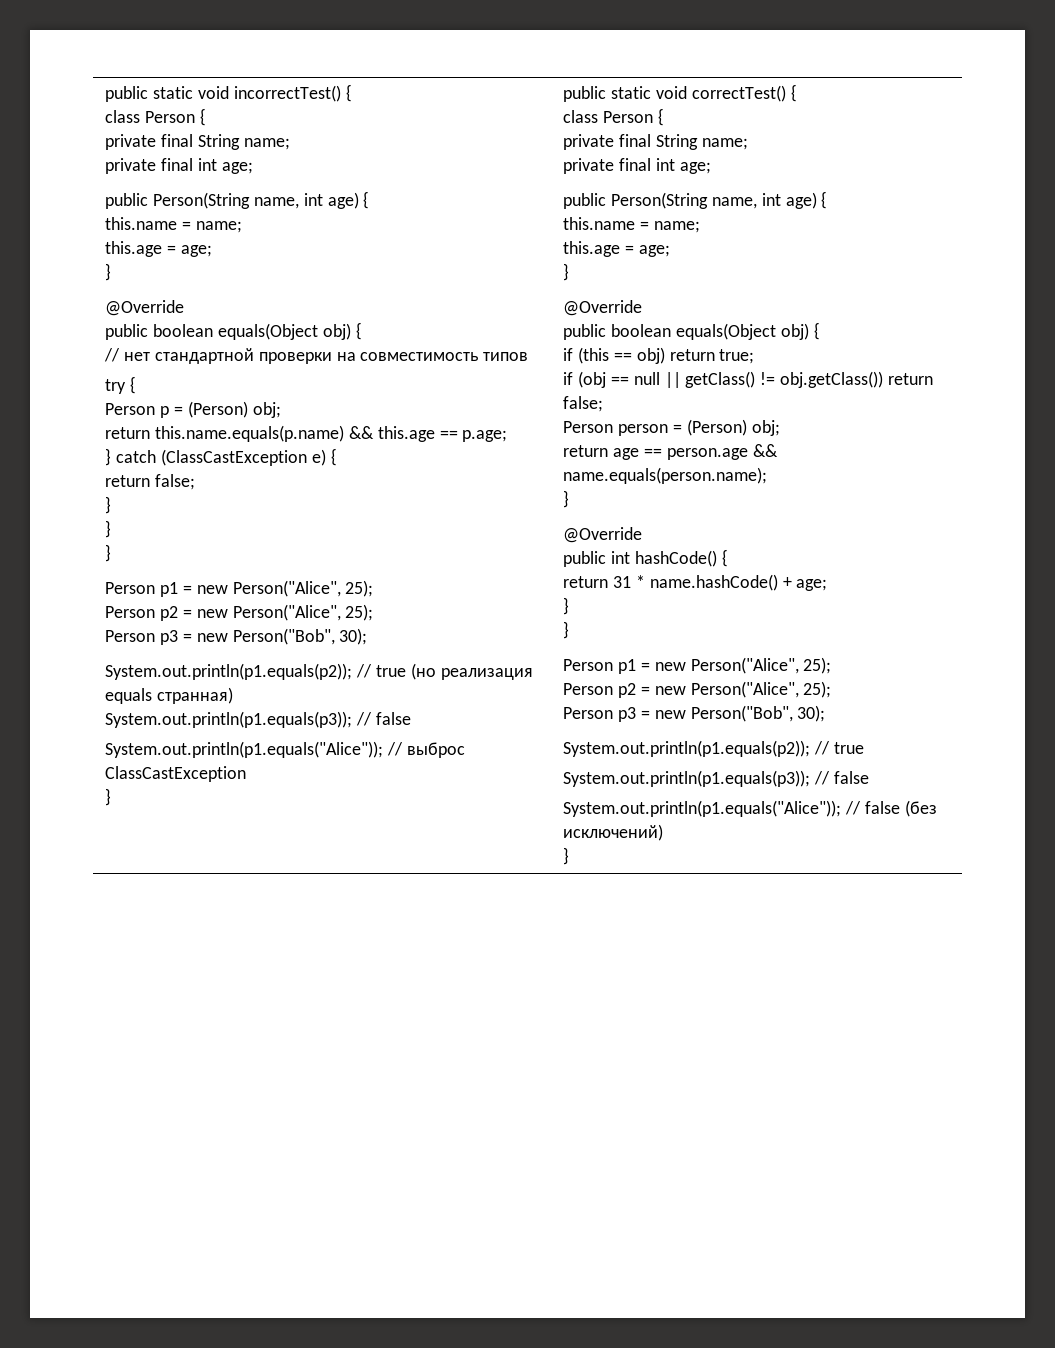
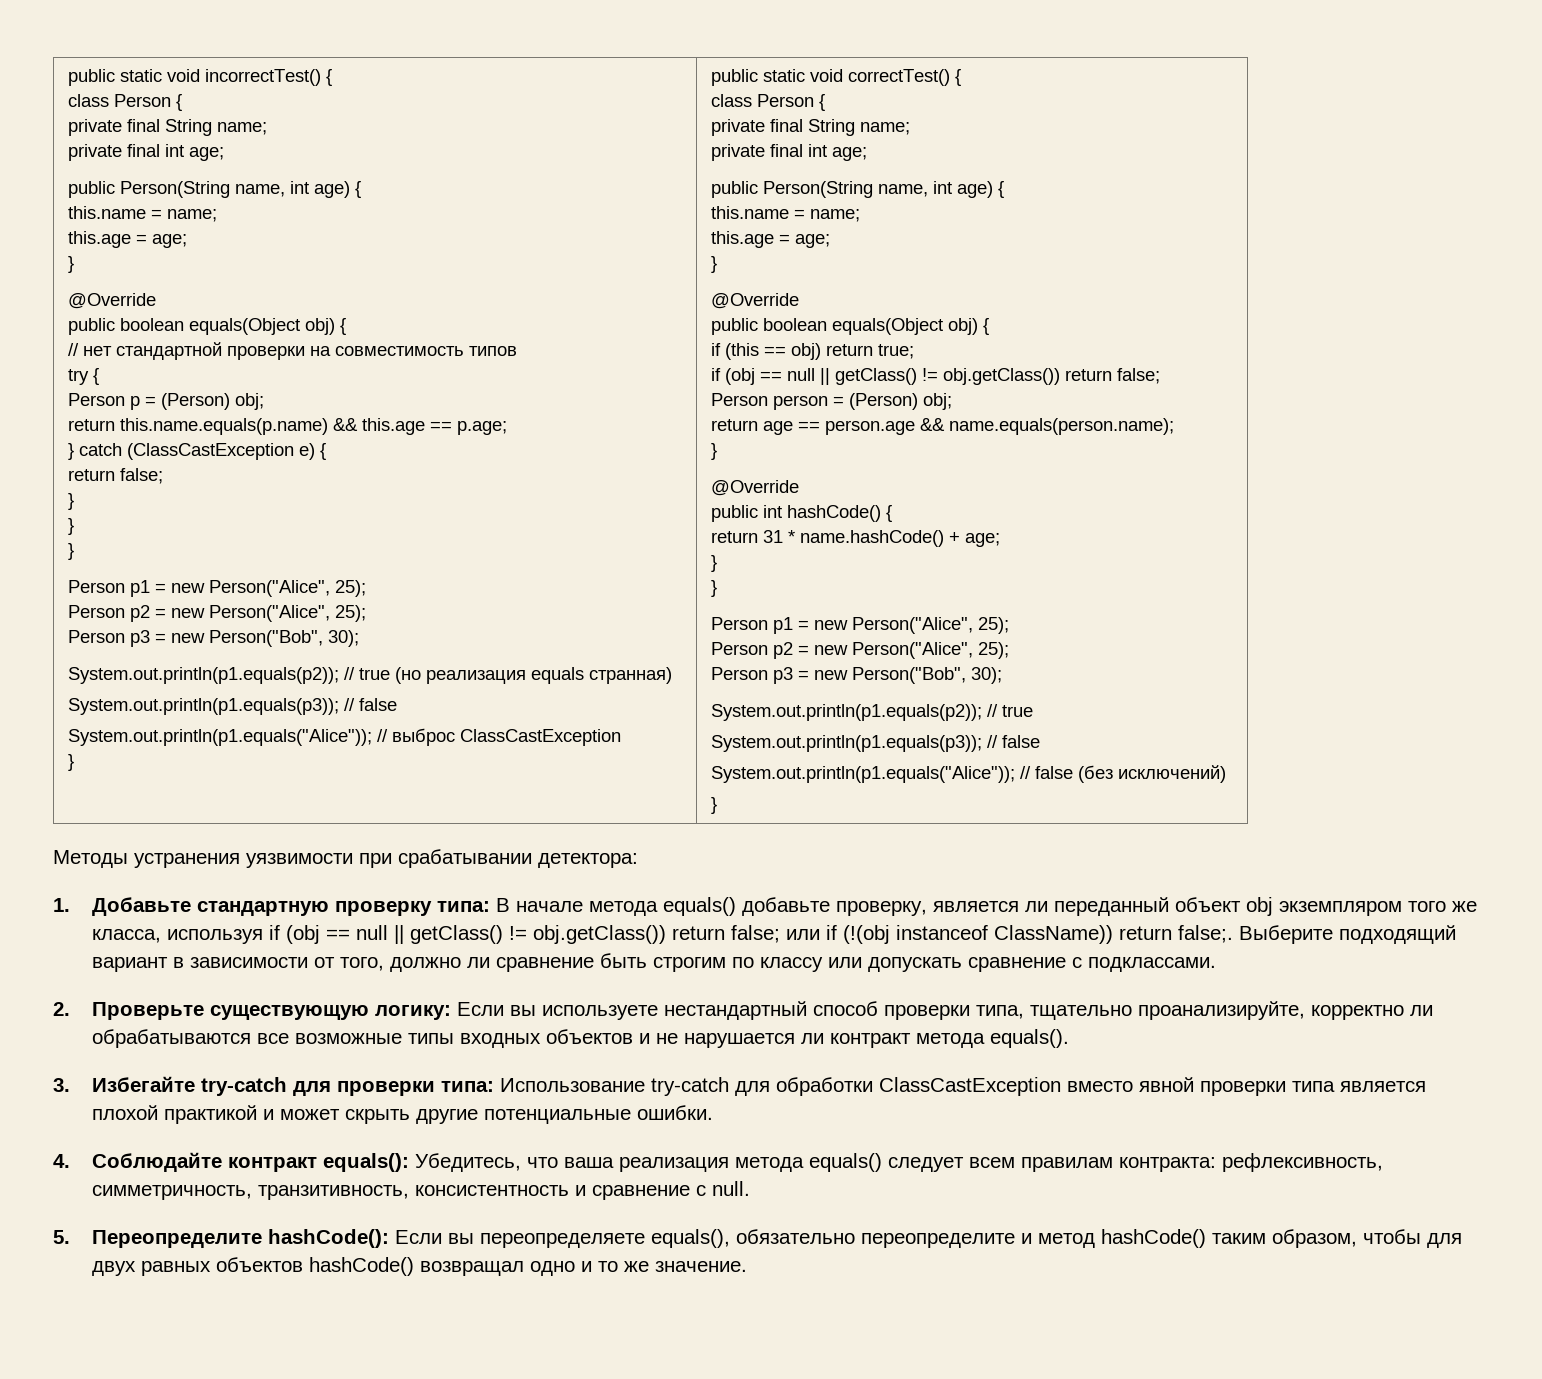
+ Методы устранения уязвимости при срабатывании детектора:
+ 1. Добавьте стандартную проверку типа: В начале метода equals() добавьте проверку, является ли переданный объект obj экземпляром того же класса, используя if (obj == null || getClass() != obj.getClass()) return false; или if (!(obj instanceof ClassName)) return false;. Выберите подходящий вариант в зависимости от того, должно ли сравнение быть строгим по классу или допускать сравнение с подклассами.
+ 2. Проверьте существующую логику: Если вы используете нестандартный способ проверки типа, тщательно проанализируйте, корректно ли обрабатываются все возможные типы входных объектов и не нарушается ли контракт метода equals().
+ 3. Избегайте try-catch для проверки типа: Использование try-catch для обработки ClassCastException вместо явной проверки типа является плохой практикой и может скрыть другие потенциальные ошибки.
+ 4. Соблюдайте контракт equals(): Убедитесь, что ваша реализация метода equals() следует всем правилам контракта: рефлексивность, симметричность, транзитивность, консистентность и сравнение с null.
+ 5. Переопределите hashCode(): Если вы переопределяете equals(), обязательно переопределите и метод hashCode() таким образом, чтобы для двух равных объектов hashCode() возвращал одно и то же значение.

